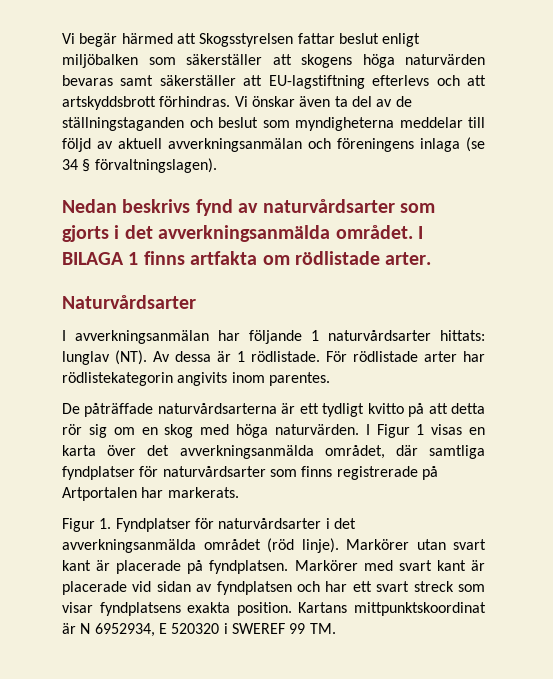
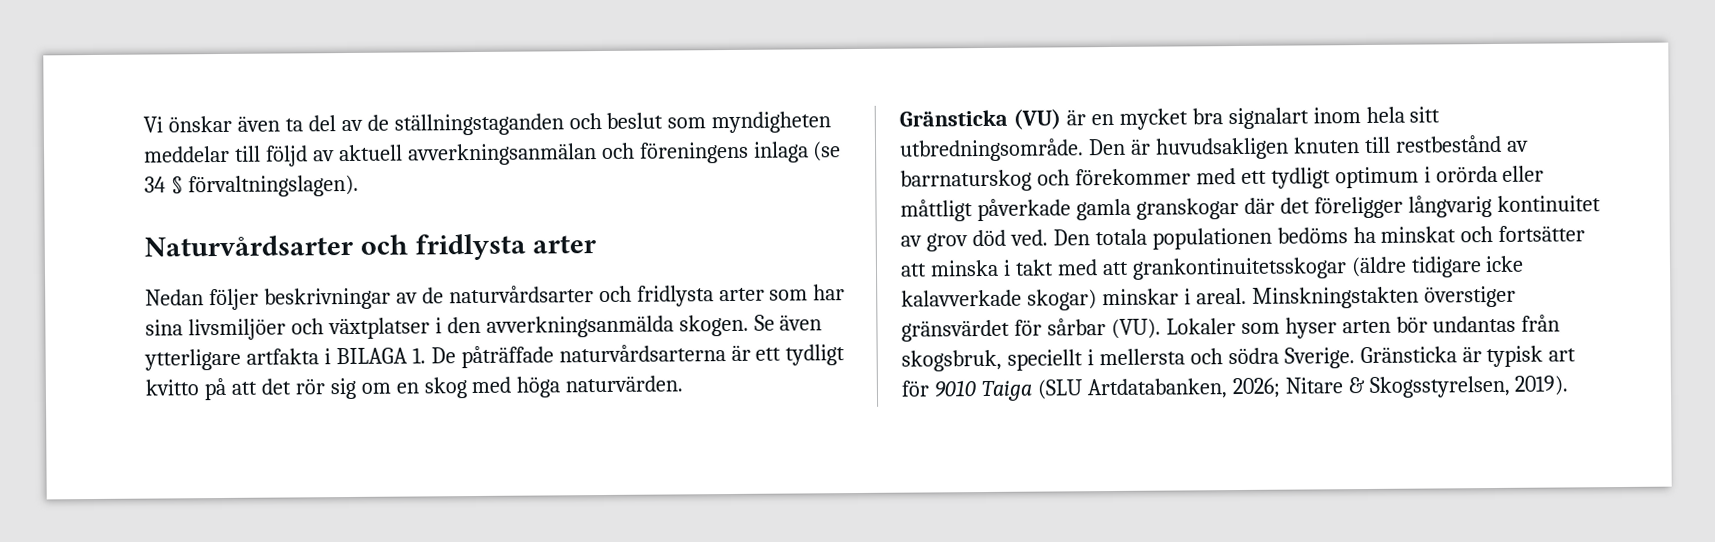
- Vi begär härmed att Skogsstyrelsen fattar beslut enligt miljöbalken som säkerställer att skogens höga naturvärden bevaras samt säkerställer att EU-lagstiftning efterlevs och att artskyddsbrott förhindras. Vi önskar även ta del av de ställningstaganden och beslut som myndigheterna meddelar till följd av aktuell avverkningsanmälan och föreningens inlaga (se 34 § förvaltningslagen).
+ Vi önskar även ta del av de ställningstaganden och beslut som myndigheten meddelar till följd av aktuell avverkningsanmälan och föreningens inlaga (se 34 § förvaltningslagen).
- Nedan beskrivs fynd av naturvårdsarter som gjorts i det avverkningsanmälda området. I BILAGA 1 finns artfakta om rödlistade arter.
- Naturvårdsarter
- I avverkningsanmälan har följande 1 naturvårdsarter hittats: lunglav (NT). Av dessa är 1 rödlistade. För rödlistade arter har rödlistekategorin angivits inom parentes.
- De påträffade naturvårdsarterna är ett tydligt kvitto på att detta rör sig om en skog med höga naturvärden. I Figur 1 visas en karta över det avverkningsanmälda området, där samtliga fyndplatser för naturvårdsarter som finns registrerade på Artportalen har markerats.
- Figur 1. Fyndplatser för naturvårdsarter i det avverkningsanmälda området (röd linje). Markörer utan svart kant är placerade på fyndplatsen. Markörer med svart kant är placerade vid sidan av fyndplatsen och har ett svart streck som visar fyndplatsens exakta position. Kartans mittpunktskoordinat är N 6952934, E 520320 i SWEREF 99 TM.
+ Naturvårdsarter och fridlysta arter
+ Nedan följer beskrivningar av de naturvårdsarter och fridlysta arter som har sina livsmiljöer och växtplatser i den avverkningsanmälda skogen. Se även ytterligare artfakta i BILAGA 1. De påträffade naturvårdsarterna är ett tydligt kvitto på att det rör sig om en skog med höga naturvärden.
+ Gränsticka (VU) är en mycket bra signalart inom hela sitt utbredningsområde. Den är huvudsakligen knuten till restbestånd av barrnaturskog och förekommer med ett tydligt optimum i orörda eller måttligt påverkade gamla granskogar där det föreligger långvarig kontinuitet av grov död ved. Den totala populationen bedöms ha minskat och fortsätter att minska i takt med att grankontinuitetsskogar (äldre tidigare icke kalavverkade skogar) minskar i areal. Minskningstakten överstiger gränsvärdet för sårbar (VU). Lokaler som hyser arten bör undantas från skogsbruk, speciellt i mellersta och södra Sverige. Gränsticka är typisk art för 9010 Taiga (SLU Artdatabanken, 2026; Nitare & Skogsstyrelsen, 2019).

